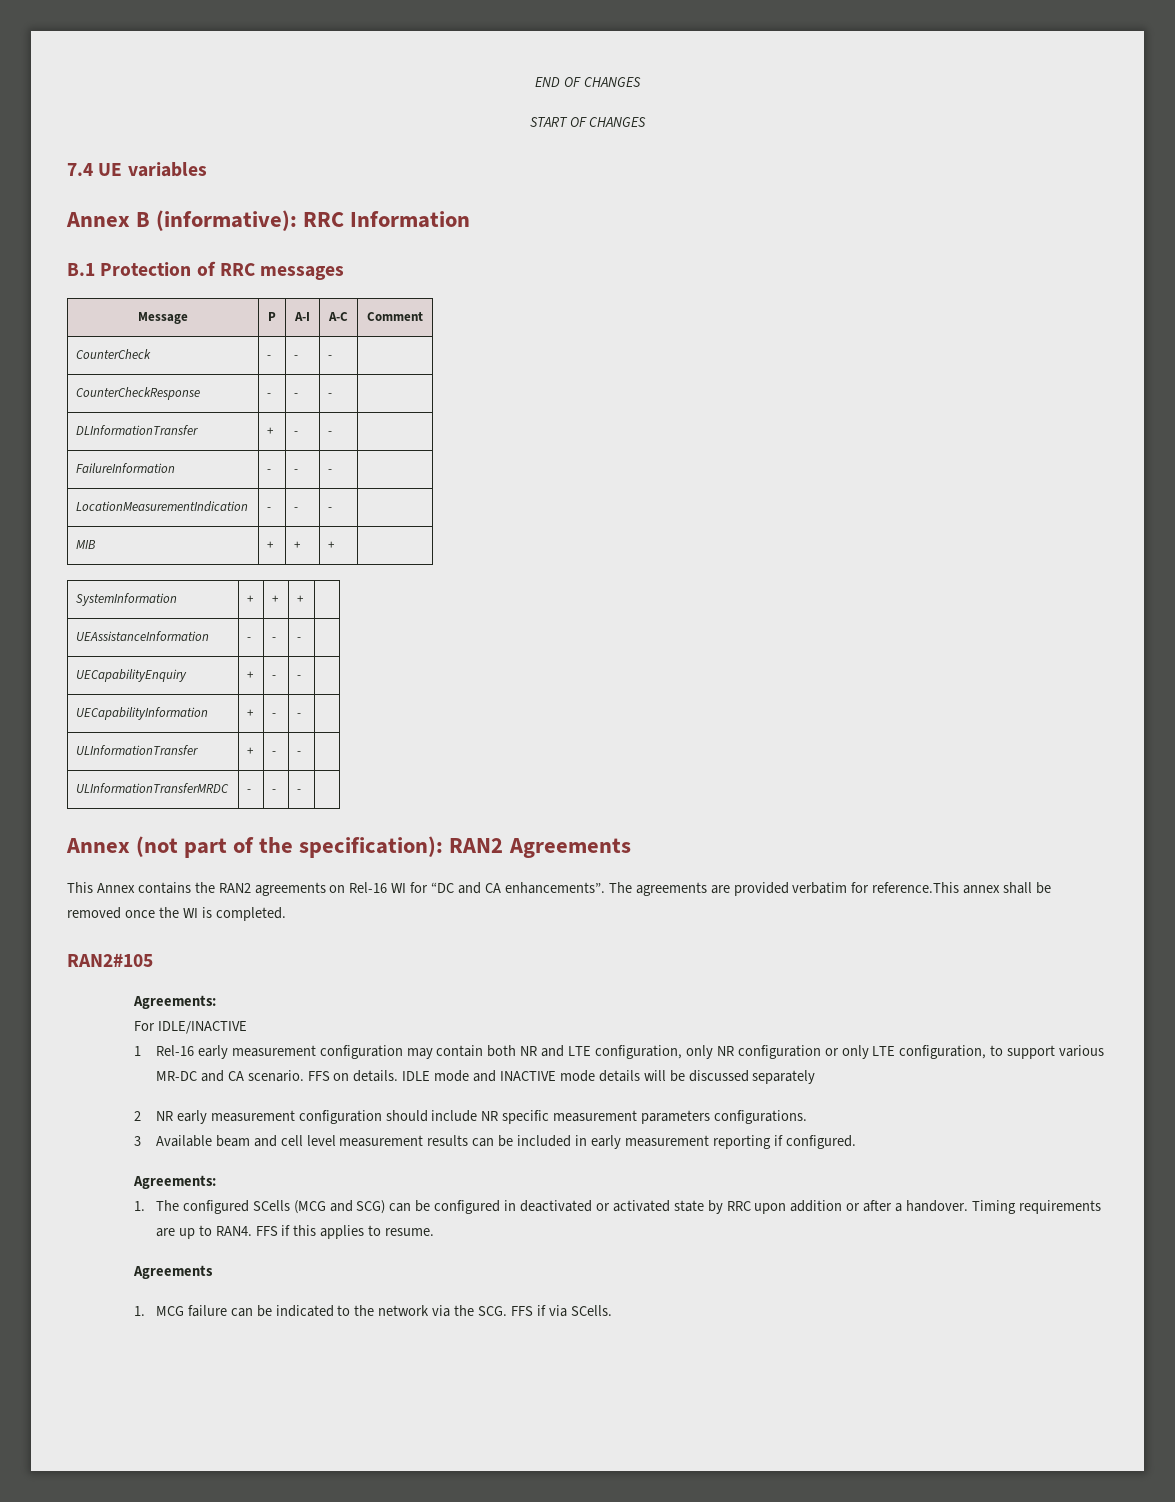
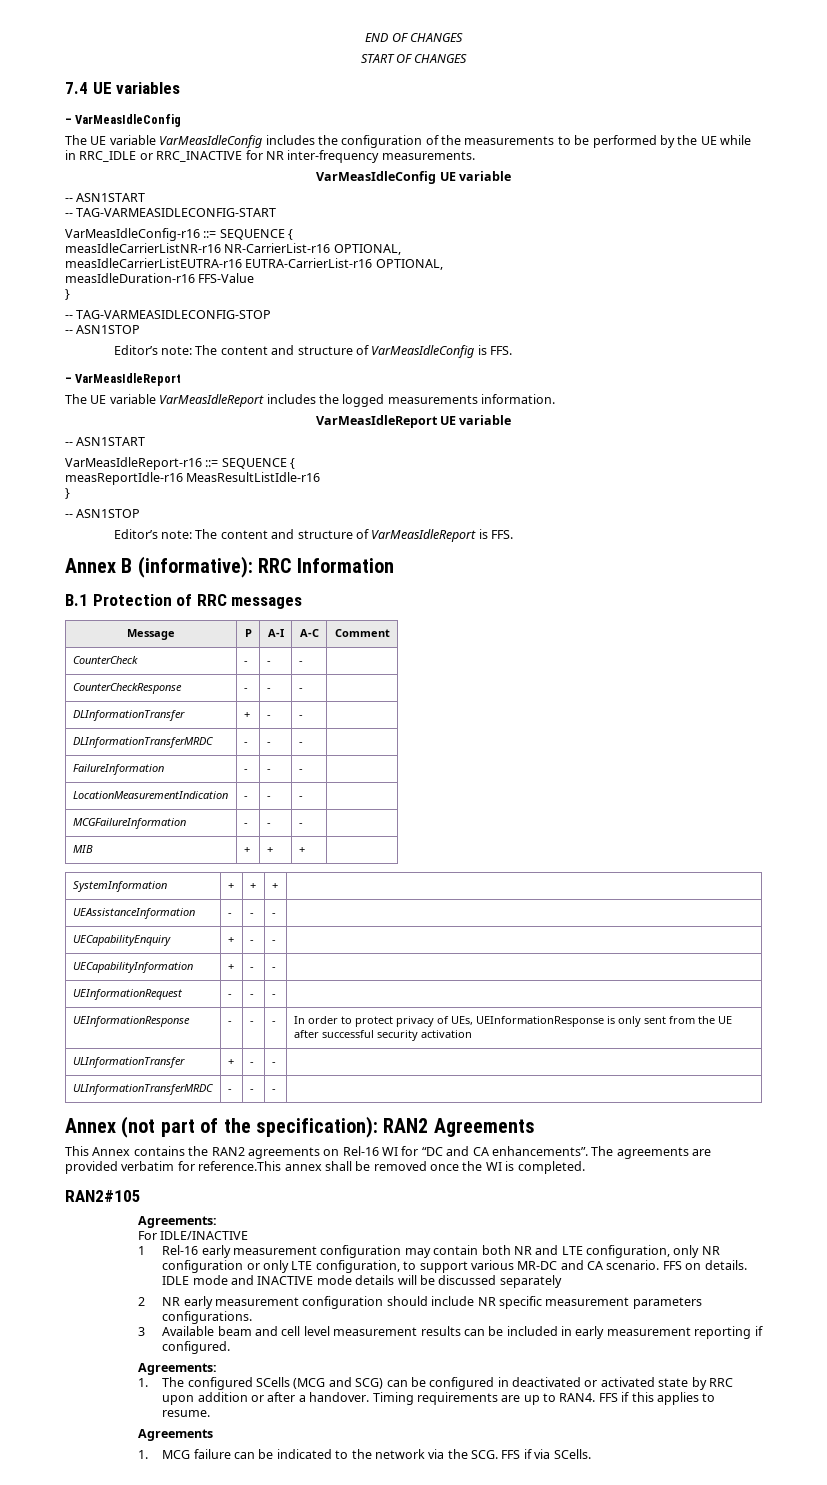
+ – VarMeasIdleConfig
+ The UE variable VarMeasIdleConfig includes the configuration of the measurements to be performed by the UE while in RRC_IDLE or RRC_INACTIVE for NR inter-frequency measurements.
+ VarMeasIdleConfig UE variable
+ -- ASN1START
+ -- TAG-VARMEASIDLECONFIG-START
+ VarMeasIdleConfig-r16 ::= SEQUENCE {
+ measIdleCarrierListNR-r16 NR-CarrierList-r16 OPTIONAL,
+ measIdleCarrierListEUTRA-r16 EUTRA-CarrierList-r16 OPTIONAL,
+ measIdleDuration-r16 FFS-Value
+ }
+ -- TAG-VARMEASIDLECONFIG-STOP
+ -- ASN1STOP
+ Editor’s note: The content and structure of VarMeasIdleConfig is FFS.
+ – VarMeasIdleReport
+ The UE variable VarMeasIdleReport includes the logged measurements information.
+ VarMeasIdleReport UE variable
+ -- ASN1START
+ VarMeasIdleReport-r16 ::= SEQUENCE {
+ measReportIdle-r16 MeasResultListIdle-r16
+ }
+ -- ASN1STOP
+ Editor’s note: The content and structure of VarMeasIdleReport is FFS.
+ DLInformationTransferMRDC | - | - | - |
+ MCGFailureInformation | - | - | - |
+ UEInformationRequest | - | - | - |
+ UEInformationResponse | - | - | - | In order to protect privacy of UEs, UEInformationResponse is only sent from the UE after successful security activation

